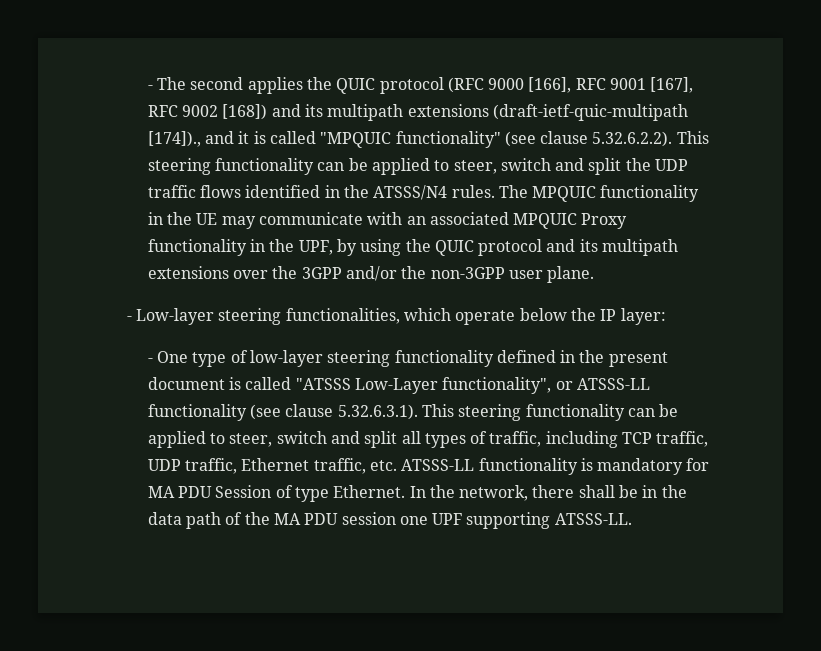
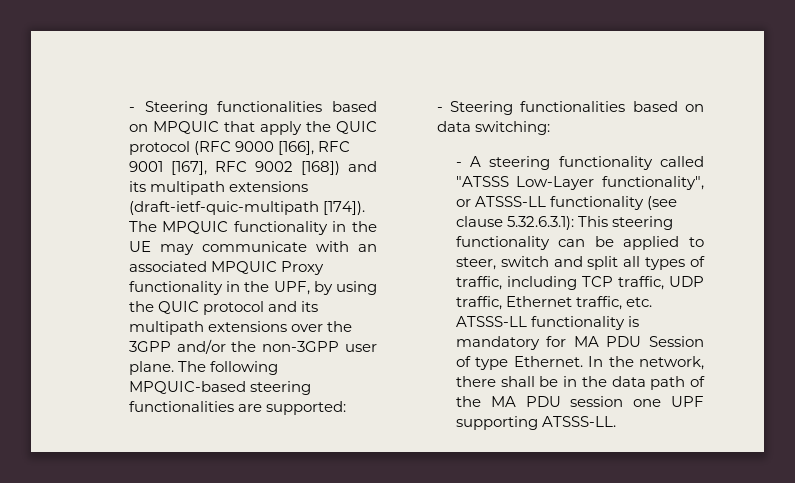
- - The second applies the QUIC protocol (RFC 9000 [166], RFC 9001 [167], RFC 9002 [168]) and its multipath extensions (draft-ietf-quic-multipath [174])., and it is called "MPQUIC functionality" (see clause 5.32.6.2.2). This steering functionality can be applied to steer, switch and split the UDP traffic flows identified in the ATSSS/N4 rules.
+ - Steering functionalities based on MPQUIC that apply the QUIC protocol (RFC 9000 [166], RFC 9001 [167], RFC 9002 [168]) and its multipath extensions (draft-ietf-quic-multipath [174]).
- The MPQUIC functionality in the UE may communicate with an associated MPQUIC Proxy functionality in the UPF, by using the QUIC protocol and its multipath extensions over the 3GPP and/or the non-3GPP user plane.
- - Low-layer steering functionalities, which operate below the IP layer:
- - One type of low-layer steering functionality defined in the present document is called "ATSSS Low-Layer functionality", or ATSSS-LL functionality (see clause 5.32.6.3.1). This steering functionality can be applied to steer, switch and split all types of traffic, including TCP traffic, UDP traffic, Ethernet traffic, etc. ATSSS-LL functionality is mandatory for MA PDU Session of type Ethernet.
+ The MPQUIC functionality in the UE may communicate with an associated MPQUIC Proxy functionality in the UPF, by using the QUIC protocol and its multipath extensions over the 3GPP and/or the non-3GPP user plane. The following MPQUIC-based steering functionalities are supported:
+ - Steering functionalities based on data switching:
+ - A steering functionality called "ATSSS Low-Layer functionality", or ATSSS-LL functionality (see clause 5.32.6.3.1): This steering functionality can be applied to steer, switch and split all types of traffic, including TCP traffic, UDP traffic, Ethernet traffic, etc. ATSSS-LL functionality is mandatory for MA PDU Session of type Ethernet.

